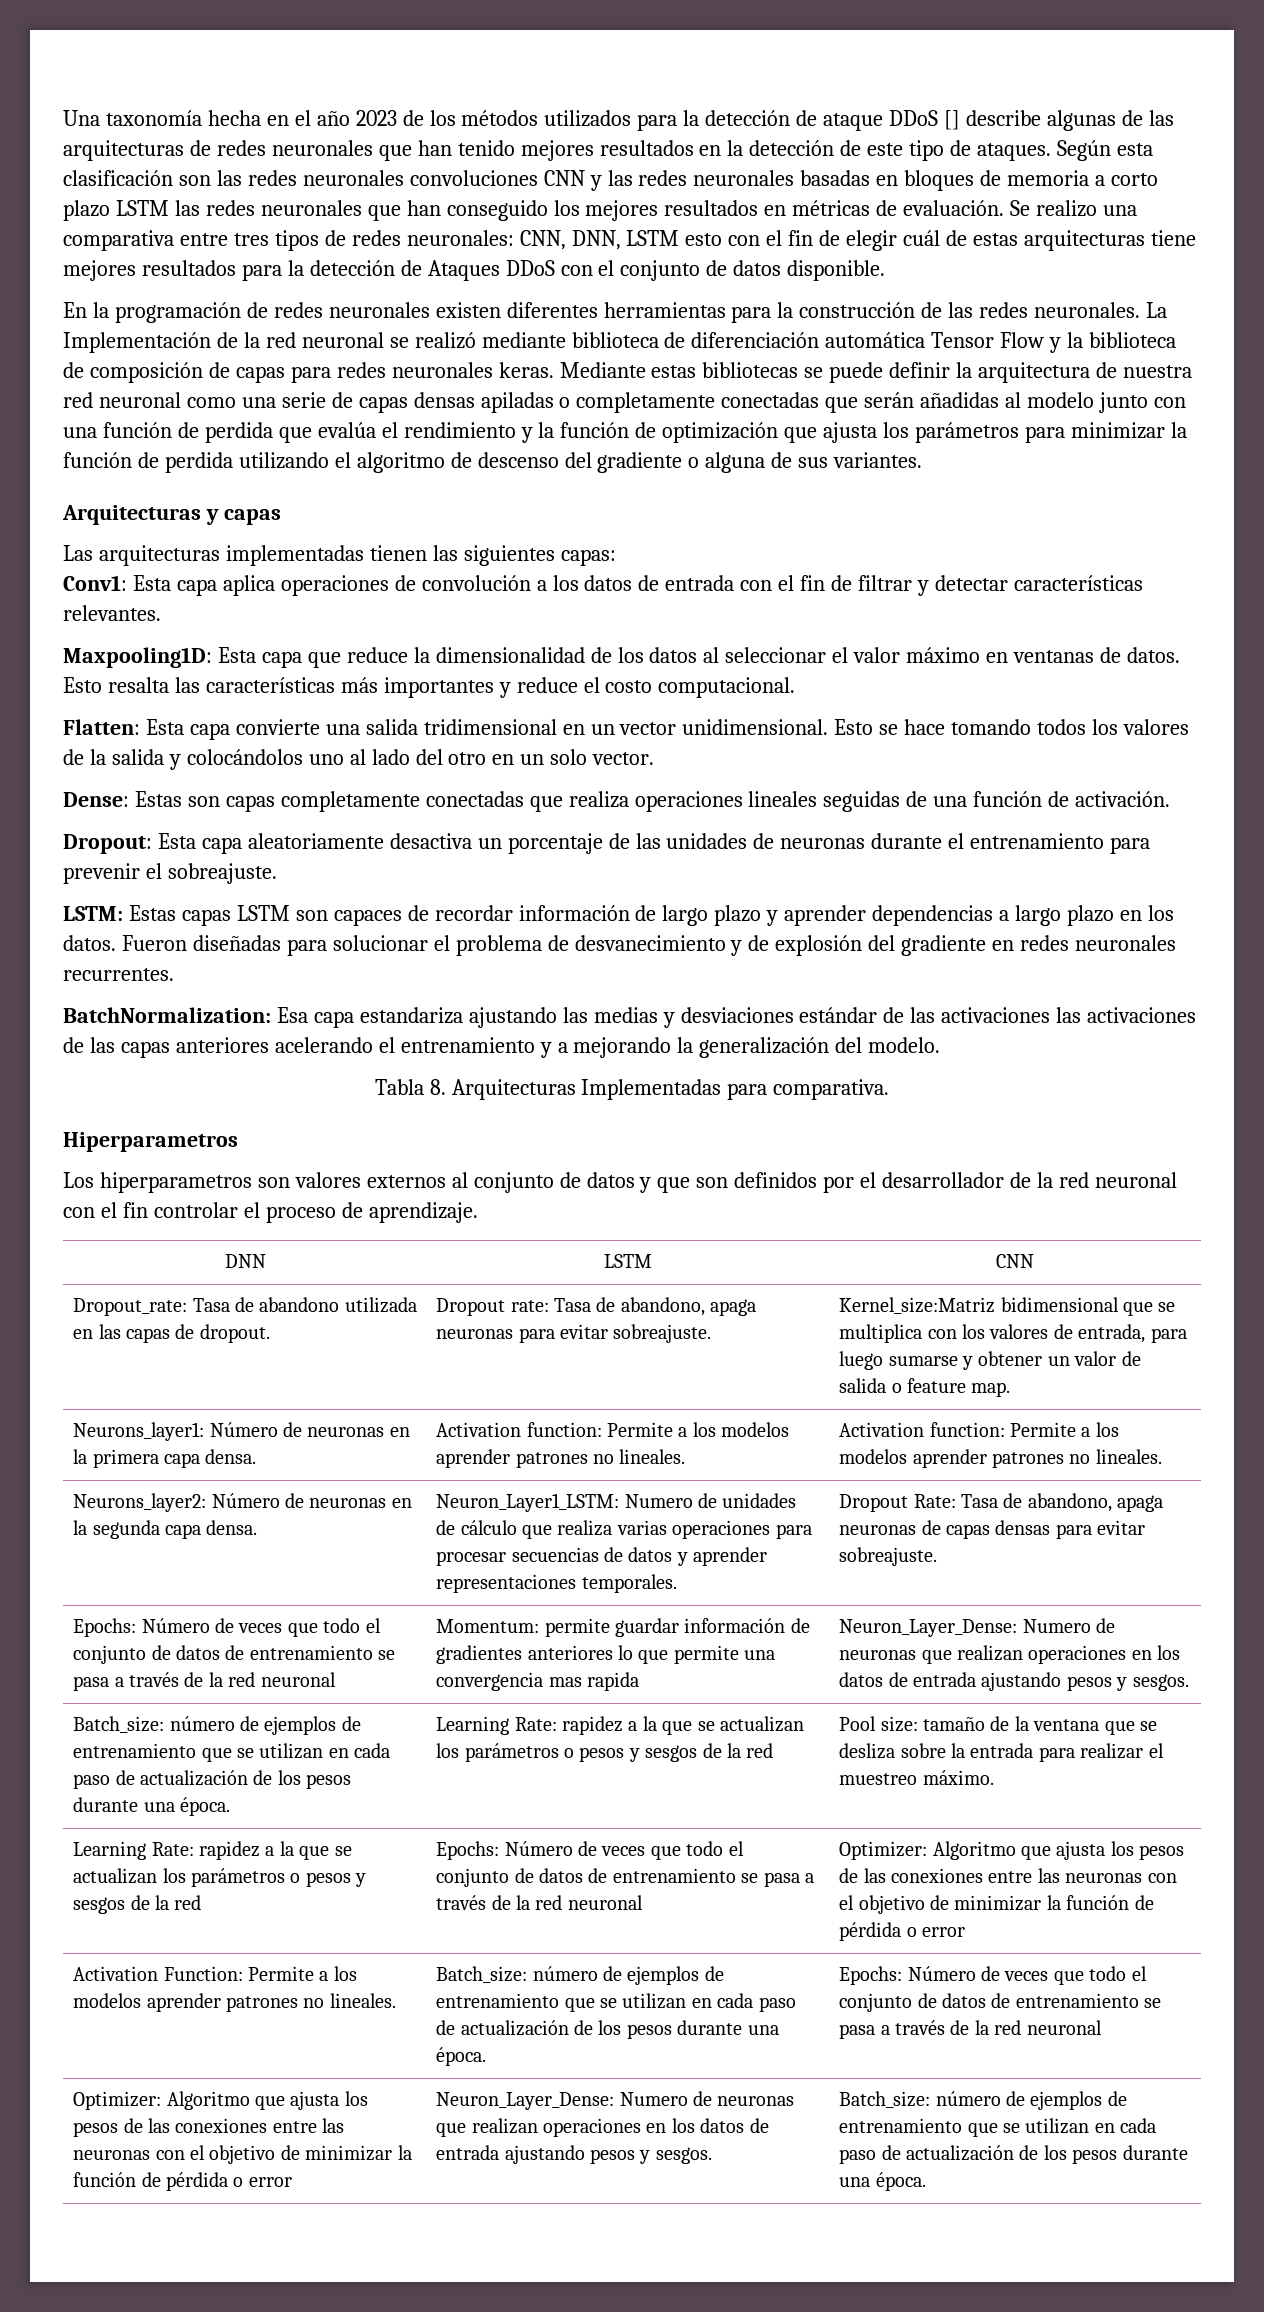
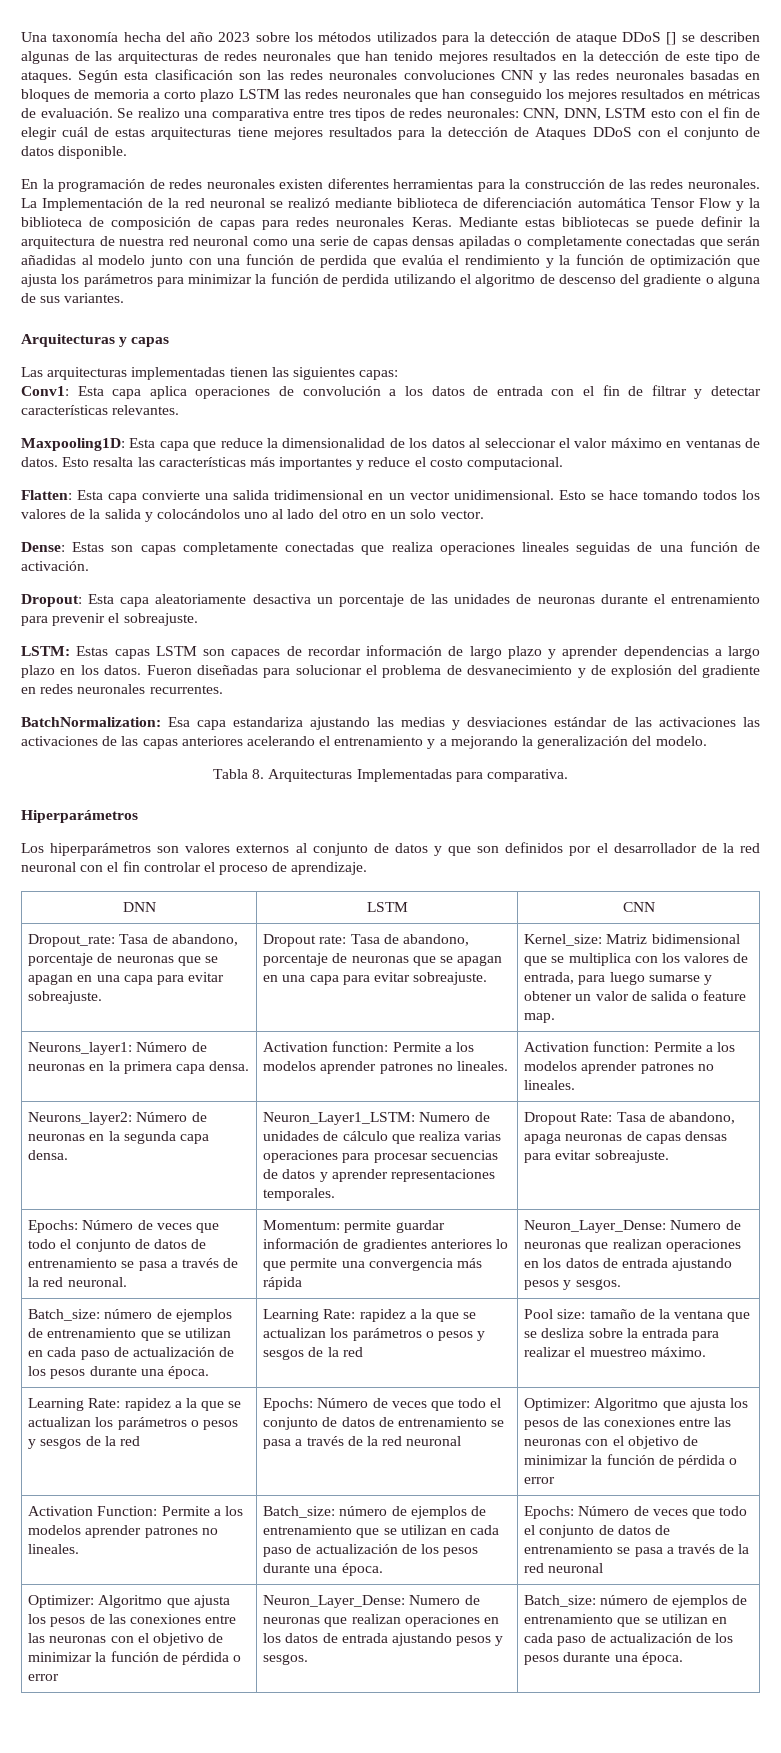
- Una taxonomía hecha en el año 2023 de los métodos utilizados para la detección de ataque DDoS [] describe algunas de las arquitecturas de redes neuronales que han tenido mejores resultados en la detección de este tipo de ataques.
+ Una taxonomía hecha del año 2023 sobre los métodos utilizados para la detección de ataque DDoS [] se describen algunas de las arquitecturas de redes neuronales que han tenido mejores resultados en la detección de este tipo de ataques.
- La Implementación de la red neuronal se realizó mediante biblioteca de diferenciación automática Tensor Flow y la biblioteca de composición de capas para redes neuronales keras.
+ La Implementación de la red neuronal se realizó mediante biblioteca de diferenciación automática Tensor Flow y la biblioteca de composición de capas para redes neuronales Keras.
- Hiperparametros
+ Hiperparámetros
- Los hiperparametros son valores externos al conjunto de datos y que son definidos por el desarrollador de la red neuronal con el fin controlar el proceso de aprendizaje.
+ Los hiperparámetros son valores externos al conjunto de datos y que son definidos por el desarrollador de la red neuronal con el fin controlar el proceso de aprendizaje.
- Dropout_rate: Tasa de abandono utilizada en las capas de dropout.
+ Dropout_rate: Tasa de abandono, porcentaje de neuronas que se apagan en una capa para evitar sobreajuste.
- Dropout rate: Tasa de abandono, apaga neuronas para evitar sobreajuste. | Kernel_size:Matriz bidimensional que se multiplica con los valores de entrada, para luego sumarse y obtener un valor de salida o feature map.
+ Dropout rate: Tasa de abandono, porcentaje de neuronas que se apagan en una capa para evitar sobreajuste. | Kernel_size: Matriz bidimensional que se multiplica con los valores de entrada, para luego sumarse y obtener un valor de salida o feature map.
  Dropout Rate: Tasa de abandono, apaga neuronas de capas densas para evitar sobreajuste.
- Epochs: Número de veces que todo el conjunto de datos de entrenamiento se pasa a través de la red neuronal
+ Epochs: Número de veces que todo el conjunto de datos de entrenamiento se pasa a través de la red neuronal.
- Momentum: permite guardar información de gradientes anteriores lo que permite una convergencia mas rapida
+ Momentum: permite guardar información de gradientes anteriores lo que permite una convergencia más rápida

